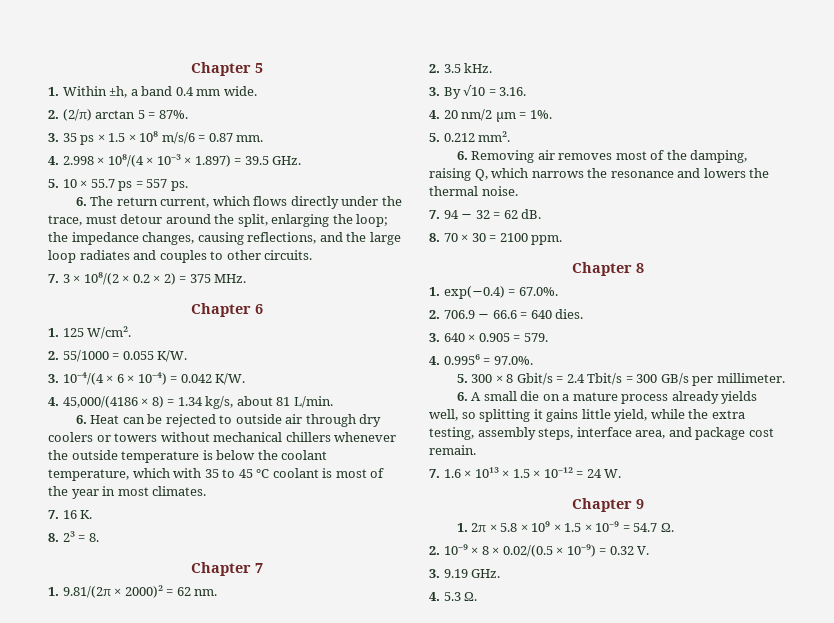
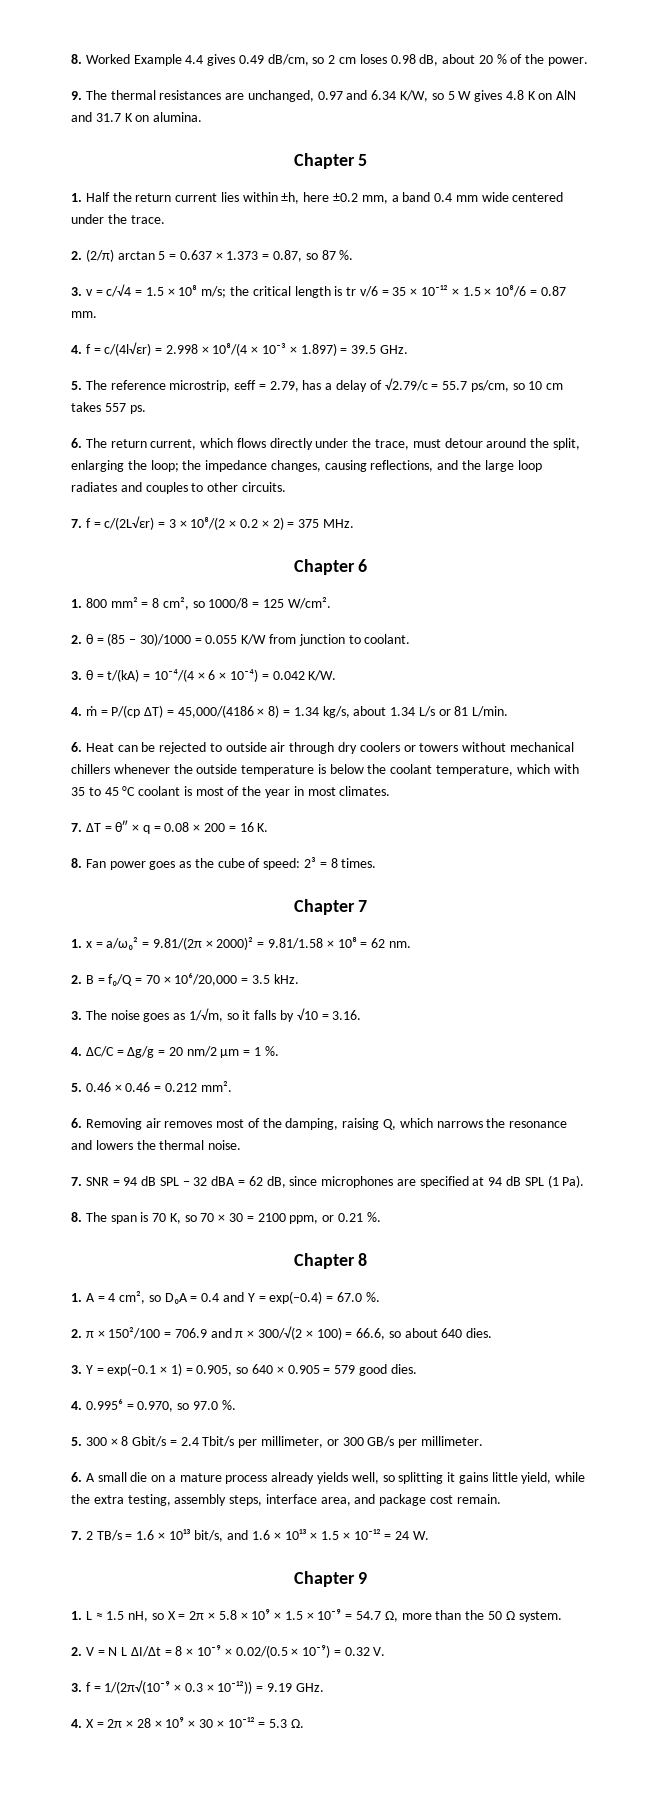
+ 8. Worked Example 4.4 gives 0.49 dB/cm, so 2 cm loses 0.98 dB, about 20 % of the power.
+ 9. The thermal resistances are unchanged, 0.97 and 6.34 K/W, so 5 W gives 4.8 K on AlN and 31.7 K on alumina.
  Chapter 5
- 1. Within ±h, a band 0.4 mm wide.
+ 1. Half the return current lies within ±h, here ±0.2 mm, a band 0.4 mm wide centered under the trace.
- 2. (2/π) arctan 5 = 87%.
- 3. 35 ps × 1.5 × 10⁸ m/s/6 = 0.87 mm.
+ 2. (2/π) arctan 5 = 0.637 × 1.373 = 0.87, so 87 %.
+ 3. v = c/√4 = 1.5 × 10⁸ m/s; the critical length is tr v/6 = 35 × 10⁻¹² × 1.5 × 10⁸/6 = 0.87 mm.
- 4. 2.998 × 10⁸/(4 × 10⁻³ × 1.897) = 39.5 GHz.
+ 4. f = c/(4l√εr) = 2.998 × 10⁸/(4 × 10⁻³ × 1.897) = 39.5 GHz.
- 5. 10 × 55.7 ps = 557 ps.
+ 5. The reference microstrip, εeff = 2.79, has a delay of √2.79/c = 55.7 ps/cm, so 10 cm takes 557 ps.
- 7. 3 × 10⁸/(2 × 0.2 × 2) = 375 MHz.
+ 7. f = c/(2L√εr) = 3 × 10⁸/(2 × 0.2 × 2) = 375 MHz.
- 1. 125 W/cm².
- 2. 55/1000 = 0.055 K/W.
- 3. 10⁻⁴/(4 × 6 × 10⁻⁴) = 0.042 K/W.
+ 1. 800 mm² = 8 cm², so 1000/8 = 125 W/cm².
+ 2. θ = (85 − 30)/1000 = 0.055 K/W from junction to coolant.
+ 3. θ = t/(kA) = 10⁻⁴/(4 × 6 × 10⁻⁴) = 0.042 K/W.
- 4. 45,000/(4186 × 8) = 1.34 kg/s, about 81 L/min.
+ 4. ṁ = P/(cp ΔT) = 45,000/(4186 × 8) = 1.34 kg/s, about 1.34 L/s or 81 L/min.
- 7. 16 K.
- 8. 2³ = 8.
+ 7. ΔT = θ″ × q = 0.08 × 200 = 16 K.
+ 8. Fan power goes as the cube of speed: 2³ = 8 times.
  Chapter 7
- 1. 9.81/(2π × 2000)² = 62 nm.
- 2. 3.5 kHz.
- 3. By √10 = 3.16.
+ 1. x = a/ω₀² = 9.81/(2π × 2000)² = 9.81/1.58 × 10⁸ = 62 nm.
+ 2. B = f₀/Q = 70 × 10⁶/20,000 = 3.5 kHz.
+ 3. The noise goes as 1/√m, so it falls by √10 = 3.16.
- 4. 20 nm/2 µm = 1%.
- 5. 0.212 mm².
+ 4. ΔC/C = Δg/g = 20 nm/2 µm = 1 %.
+ 5. 0.46 × 0.46 = 0.212 mm².
- 7. 94 − 32 = 62 dB.
- 8. 70 × 30 = 2100 ppm.
+ 7. SNR = 94 dB SPL − 32 dBA = 62 dB, since microphones are specified at 94 dB SPL (1 Pa).
+ 8. The span is 70 K, so 70 × 30 = 2100 ppm, or 0.21 %.
- 1. exp(−0.4) = 67.0%.
- 2. 706.9 − 66.6 = 640 dies.
- 3. 640 × 0.905 = 579.
+ 1. A = 4 cm², so D₀A = 0.4 and Y = exp(−0.4) = 67.0 %.
+ 2. π × 150²/100 = 706.9 and π × 300/√(2 × 100) = 66.6, so about 640 dies.
+ 3. Y = exp(−0.1 × 1) = 0.905, so 640 × 0.905 = 579 good dies.
- 4. 0.995⁶ = 97.0%.
+ 4. 0.995⁶ = 0.970, so 97.0 %.
- 5. 300 × 8 Gbit/s = 2.4 Tbit/s = 300 GB/s per millimeter.
+ 5. 300 × 8 Gbit/s = 2.4 Tbit/s per millimeter, or 300 GB/s per millimeter.
- 7. 1.6 × 10¹³ × 1.5 × 10⁻¹² = 24 W.
+ 7. 2 TB/s = 1.6 × 10¹³ bit/s, and 1.6 × 10¹³ × 1.5 × 10⁻¹² = 24 W.
- 1. 2π × 5.8 × 10⁹ × 1.5 × 10⁻⁹ = 54.7 Ω.
- 2. 10⁻⁹ × 8 × 0.02/(0.5 × 10⁻⁹) = 0.32 V.
+ 1. L ≈ 1.5 nH, so X = 2π × 5.8 × 10⁹ × 1.5 × 10⁻⁹ = 54.7 Ω, more than the 50 Ω system.
+ 2. V = N L ΔI/Δt = 8 × 10⁻⁹ × 0.02/(0.5 × 10⁻⁹) = 0.32 V.
- 3. 9.19 GHz.
- 4. 5.3 Ω.
+ 3. f = 1/(2π√(10⁻⁹ × 0.3 × 10⁻¹²)) = 9.19 GHz.
+ 4. X = 2π × 28 × 10⁹ × 30 × 10⁻¹² = 5.3 Ω.

